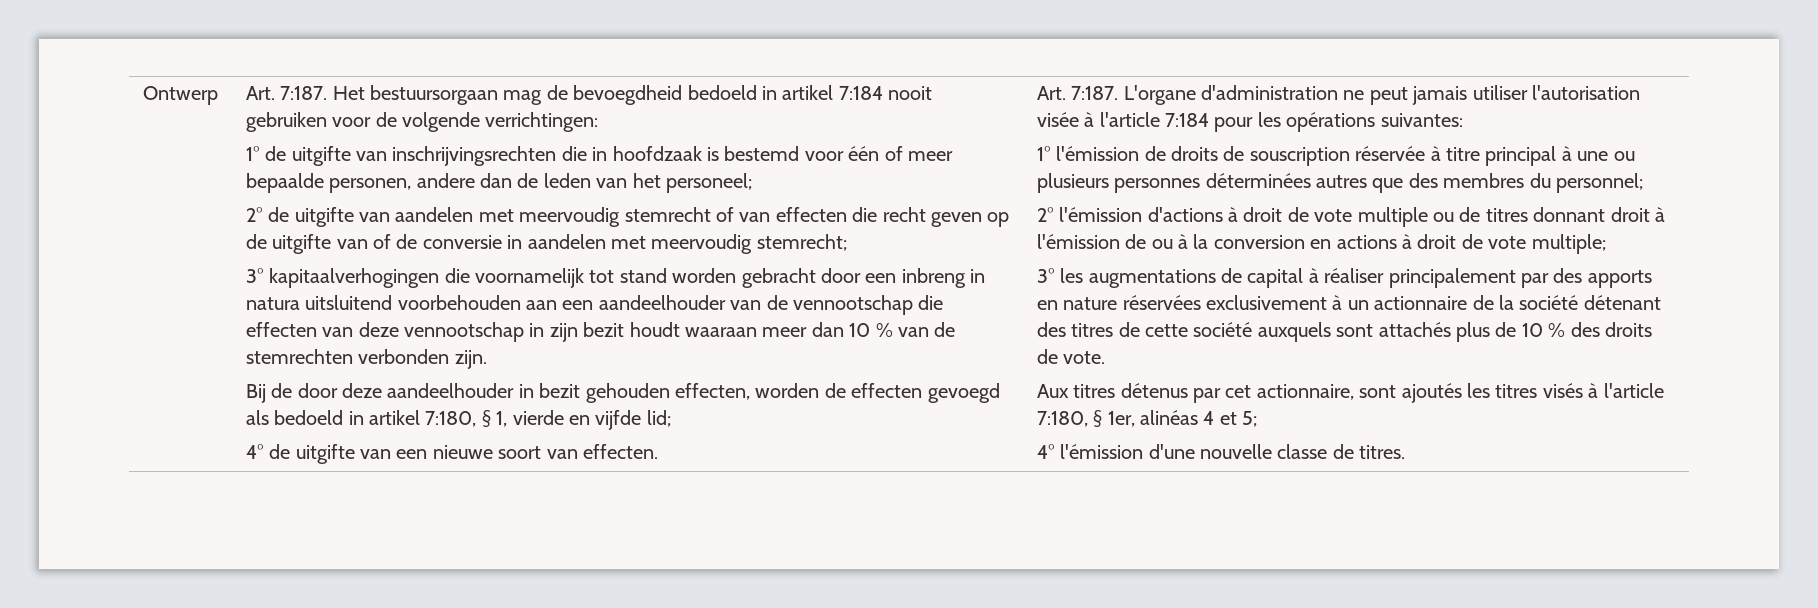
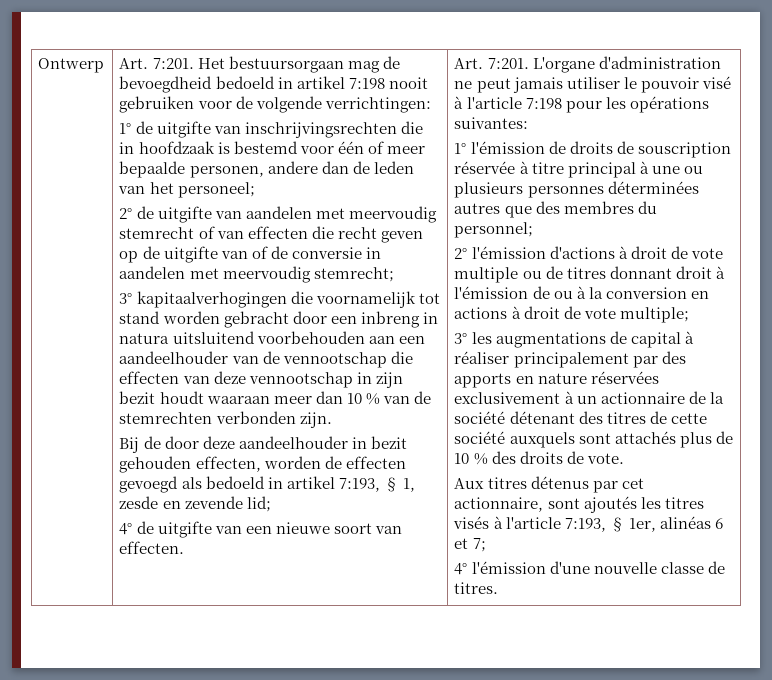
- Ontwerp | Art. 7:187.
+ Ontwerp | Art. 7:201.
- Het bestuursorgaan mag de bevoegdheid bedoeld in artikel 7:184 nooit gebruiken voor de volgende verrichtingen:
+ Het bestuursorgaan mag de bevoegdheid bedoeld in artikel 7:198 nooit gebruiken voor de volgende verrichtingen:
- Bij de door deze aandeelhouder in bezit gehouden effecten, worden de effecten gevoegd als bedoeld in artikel 7:180, § 1, vierde en vijfde lid;
+ Bij de door deze aandeelhouder in bezit gehouden effecten, worden de effecten gevoegd als bedoeld in artikel 7:193, § 1, zesde en zevende lid;
- 4° de uitgifte van een nieuwe soort van effecten. | Art. 7:187.
+ 4° de uitgifte van een nieuwe soort van effecten. | Art. 7:201.
- L'organe d'administration ne peut jamais utiliser l'autorisation visée à l'article 7:184 pour les opérations suivantes:
+ L'organe d'administration ne peut jamais utiliser le pouvoir visé à l'article 7:198 pour les opérations suivantes:
- Aux titres détenus par cet actionnaire, sont ajoutés les titres visés à l'article 7:180, § 1er, alinéas 4 et 5;
+ Aux titres détenus par cet actionnaire, sont ajoutés les titres visés à l'article 7:193, § 1er, alinéas 6 et 7;

